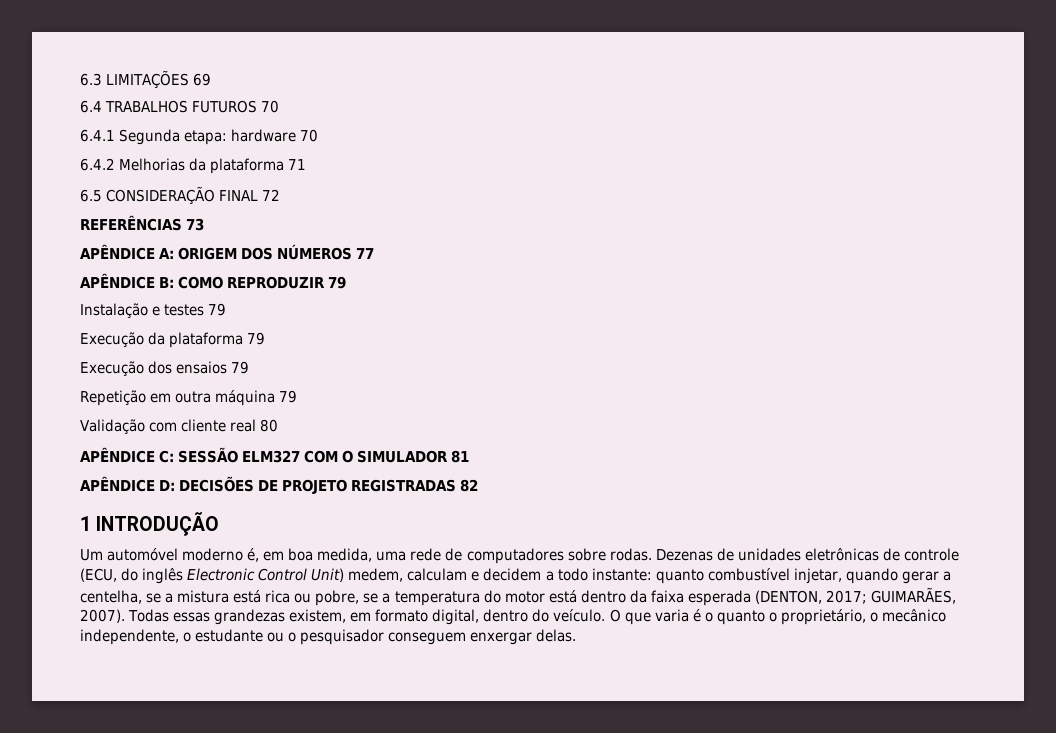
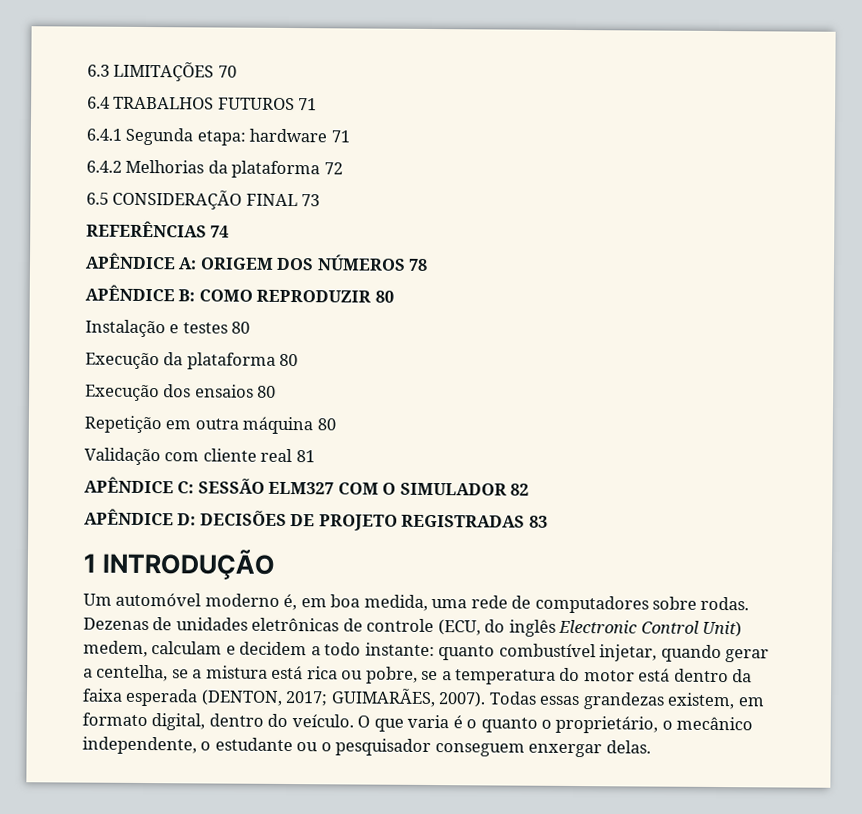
- 6.3 LIMITAÇÕES 69
+ 6.3 LIMITAÇÕES 70
- 6.4 TRABALHOS FUTUROS 70
+ 6.4 TRABALHOS FUTUROS 71
- 6.4.1 Segunda etapa: hardware 70
+ 6.4.1 Segunda etapa: hardware 71
- 6.4.2 Melhorias da plataforma 71
+ 6.4.2 Melhorias da plataforma 72
- 6.5 CONSIDERAÇÃO FINAL 72
+ 6.5 CONSIDERAÇÃO FINAL 73
- REFERÊNCIAS 73
+ REFERÊNCIAS 74
- APÊNDICE A: ORIGEM DOS NÚMEROS 77
+ APÊNDICE A: ORIGEM DOS NÚMEROS 78
- APÊNDICE B: COMO REPRODUZIR 79
+ APÊNDICE B: COMO REPRODUZIR 80
- Instalação e testes 79
+ Instalação e testes 80
- Execução da plataforma 79
+ Execução da plataforma 80
- Execução dos ensaios 79
+ Execução dos ensaios 80
- Repetição em outra máquina 79
+ Repetição em outra máquina 80
- Validação com cliente real 80
+ Validação com cliente real 81
- APÊNDICE C: SESSÃO ELM327 COM O SIMULADOR 81
+ APÊNDICE C: SESSÃO ELM327 COM O SIMULADOR 82
- APÊNDICE D: DECISÕES DE PROJETO REGISTRADAS 82
+ APÊNDICE D: DECISÕES DE PROJETO REGISTRADAS 83

